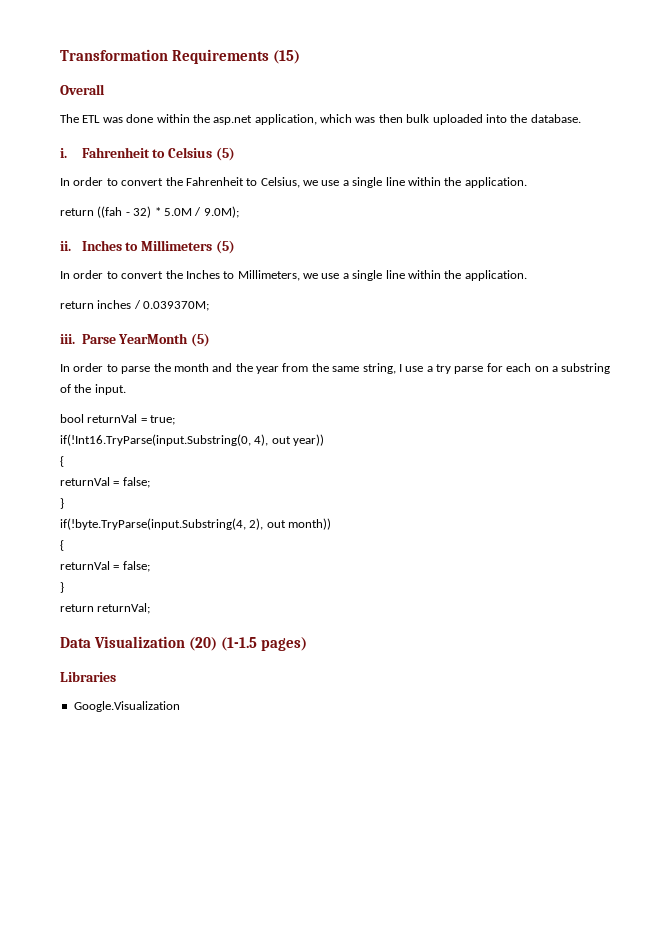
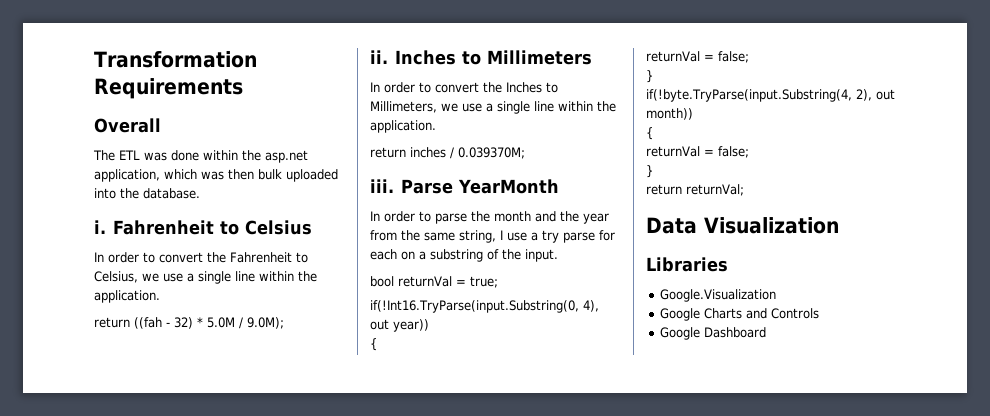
- Transformation Requirements (15)
+ Transformation Requirements
- Fahrenheit to Celsius (5)
+ Fahrenheit to Celsius
- Inches to Millimeters (5)
+ Inches to Millimeters
- Parse YearMonth (5)
+ Parse YearMonth
- Data Visualization (20) (1-1.5 pages)
+ Data Visualization
+ Google Charts and Controls
+ Google Dashboard

